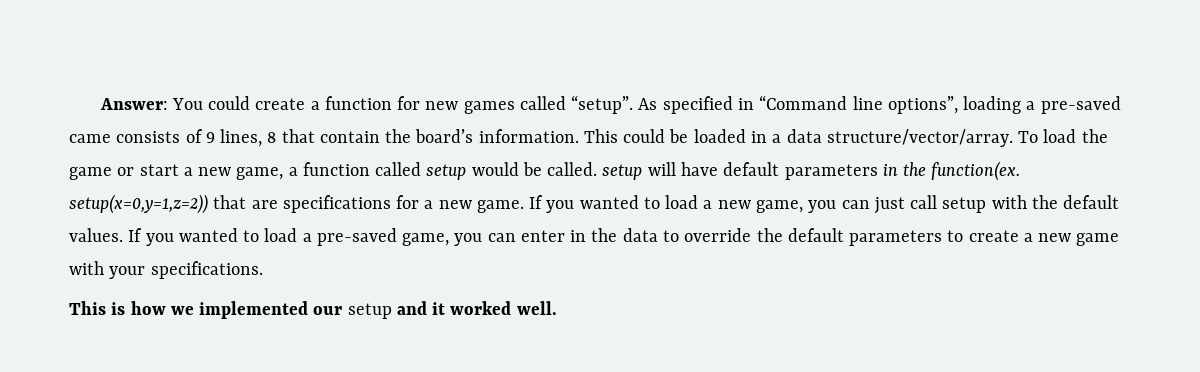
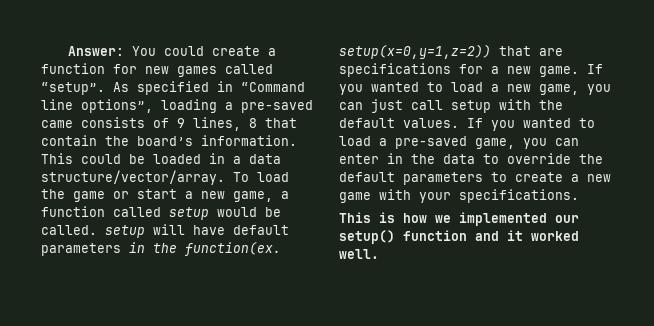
- This is how we implemented our setup and it worked well.
+ This is how we implemented our setup() function and it worked well.

